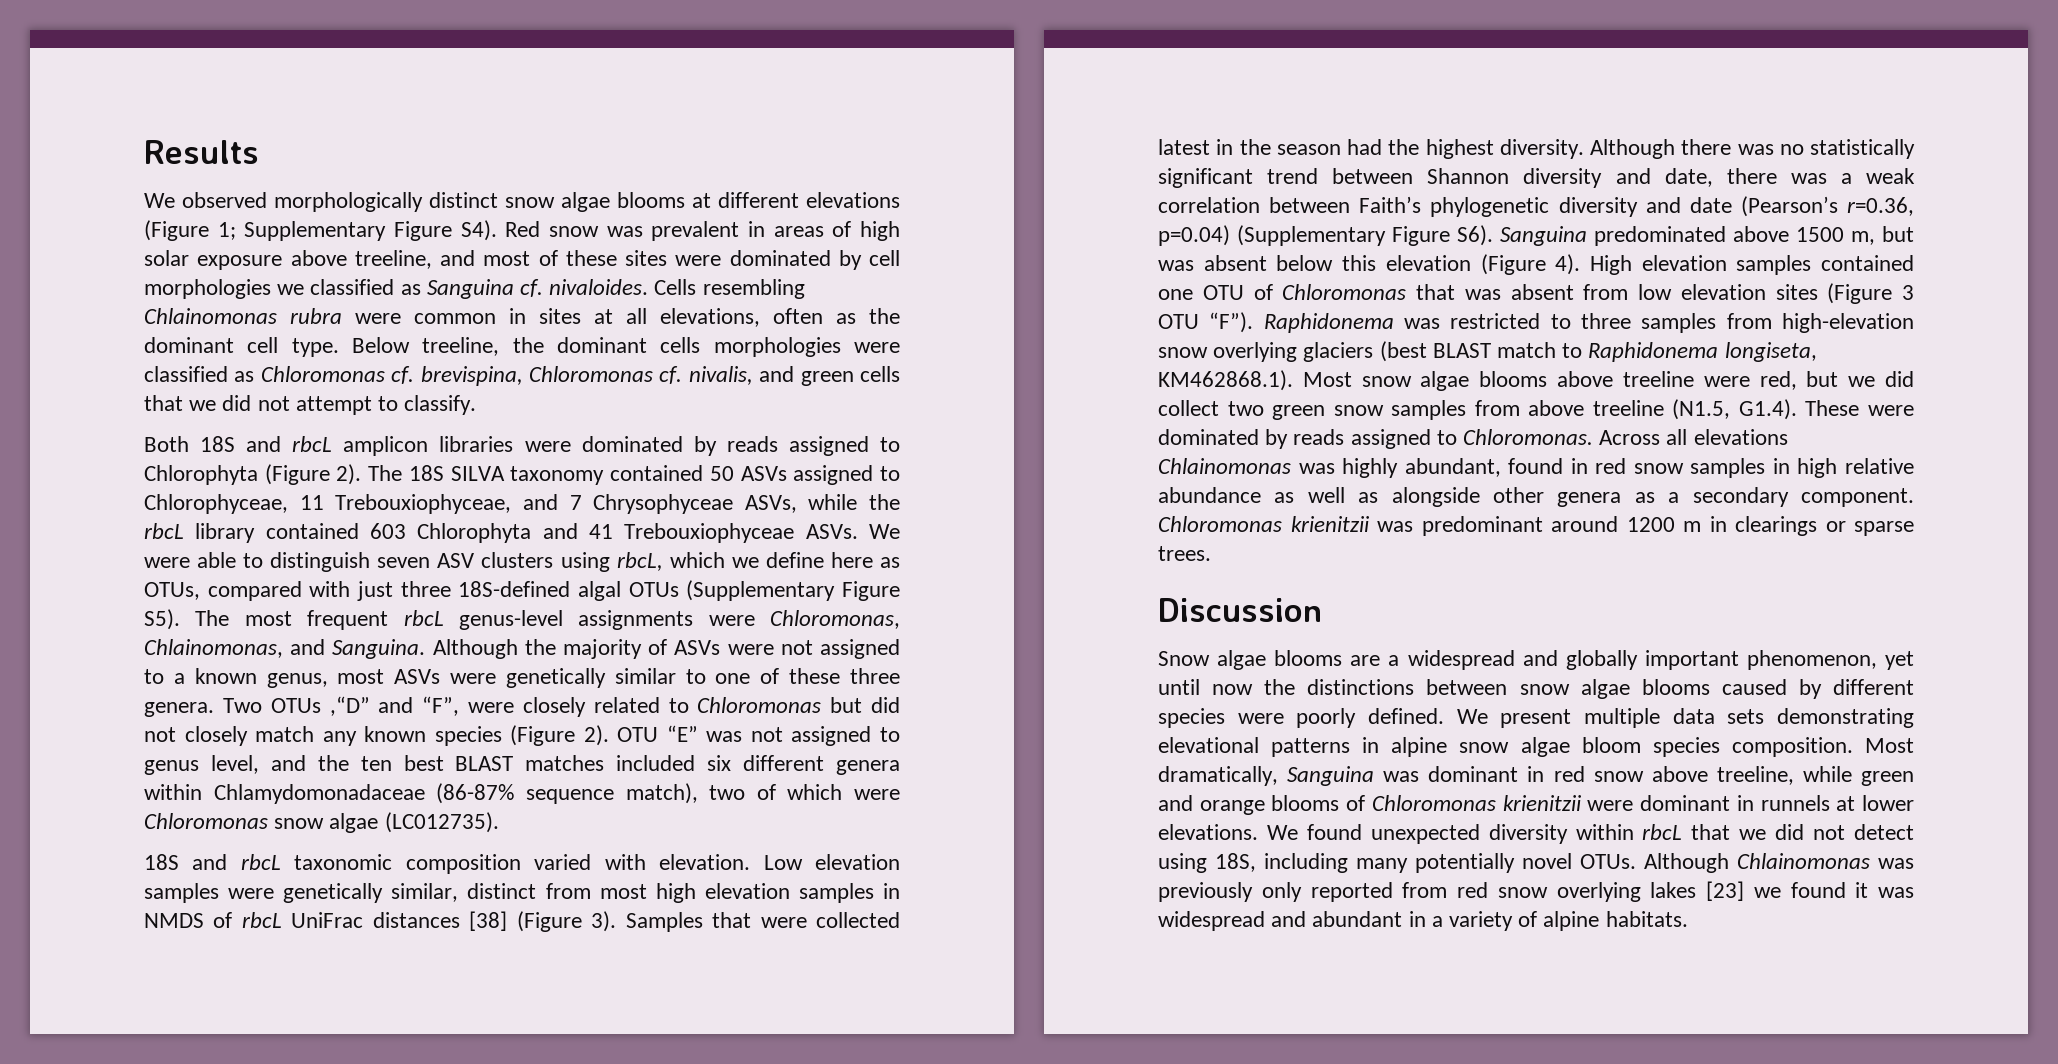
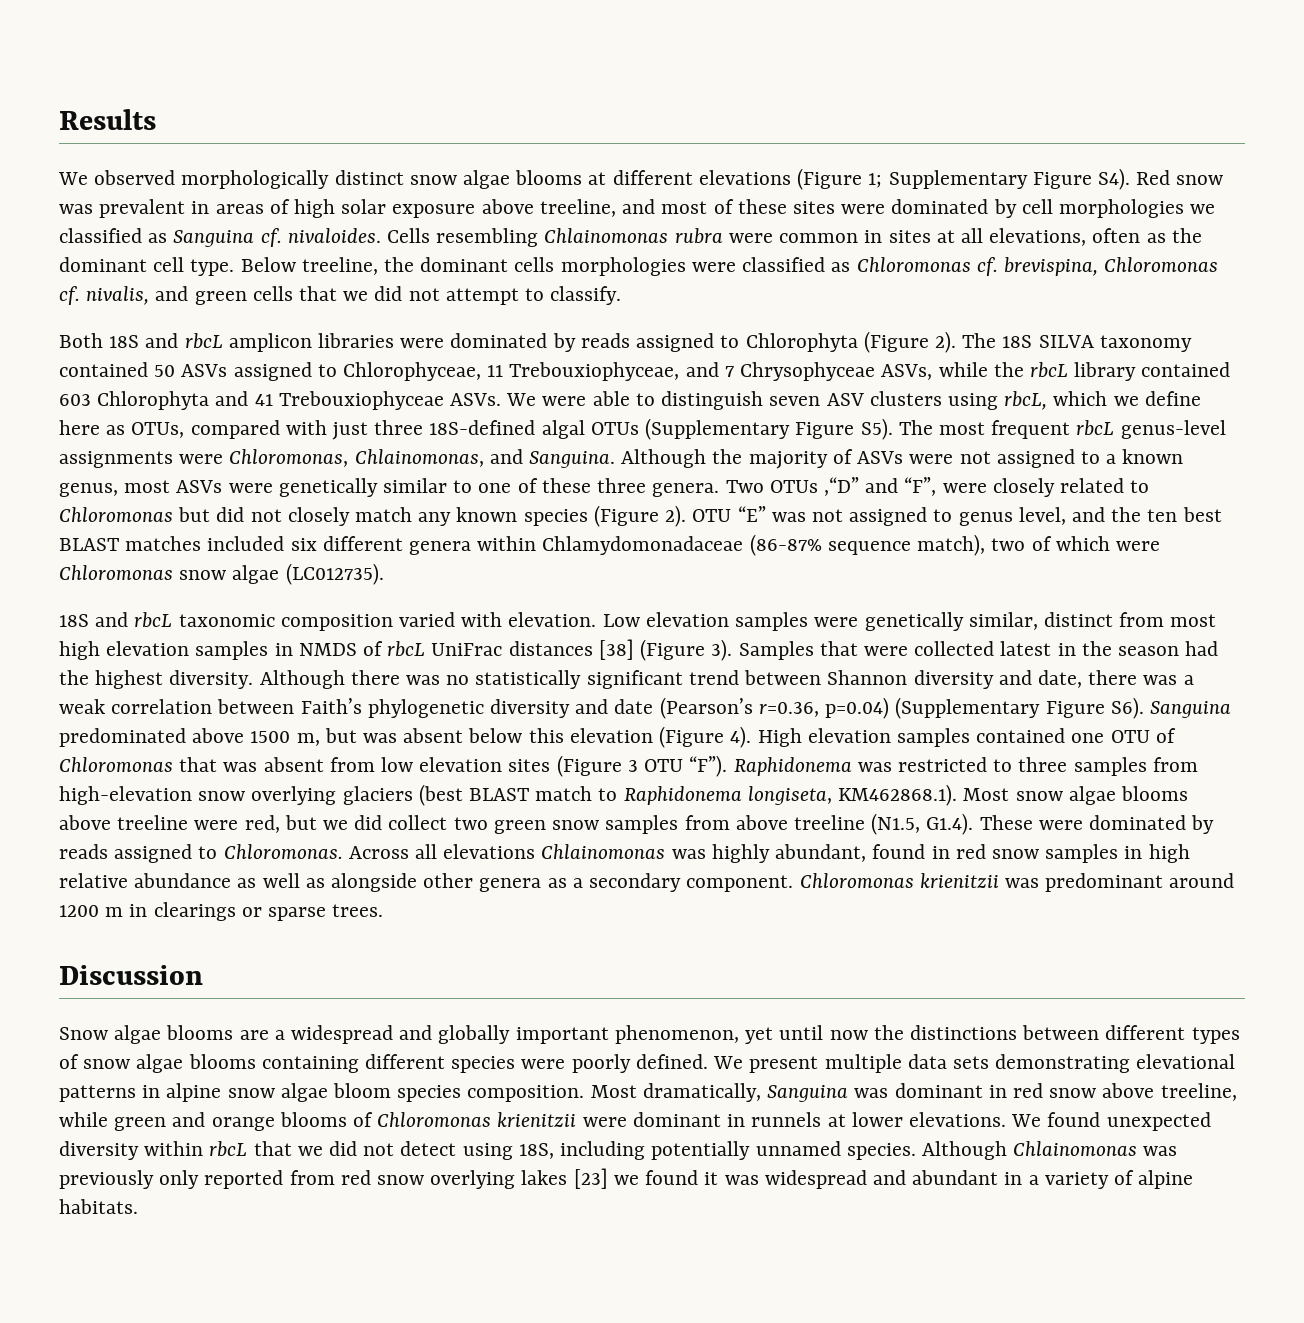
- Snow algae blooms are a widespread and globally important phenomenon, yet until now the distinctions between snow algae blooms caused by different species were poorly defined.
+ Snow algae blooms are a widespread and globally important phenomenon, yet until now the distinctions between different types of snow algae blooms containing different species were poorly defined.
- We found unexpected diversity within rbcL that we did not detect using 18S, including many potentially novel OTUs.
+ We found unexpected diversity within rbcL that we did not detect using 18S, including potentially unnamed species.

